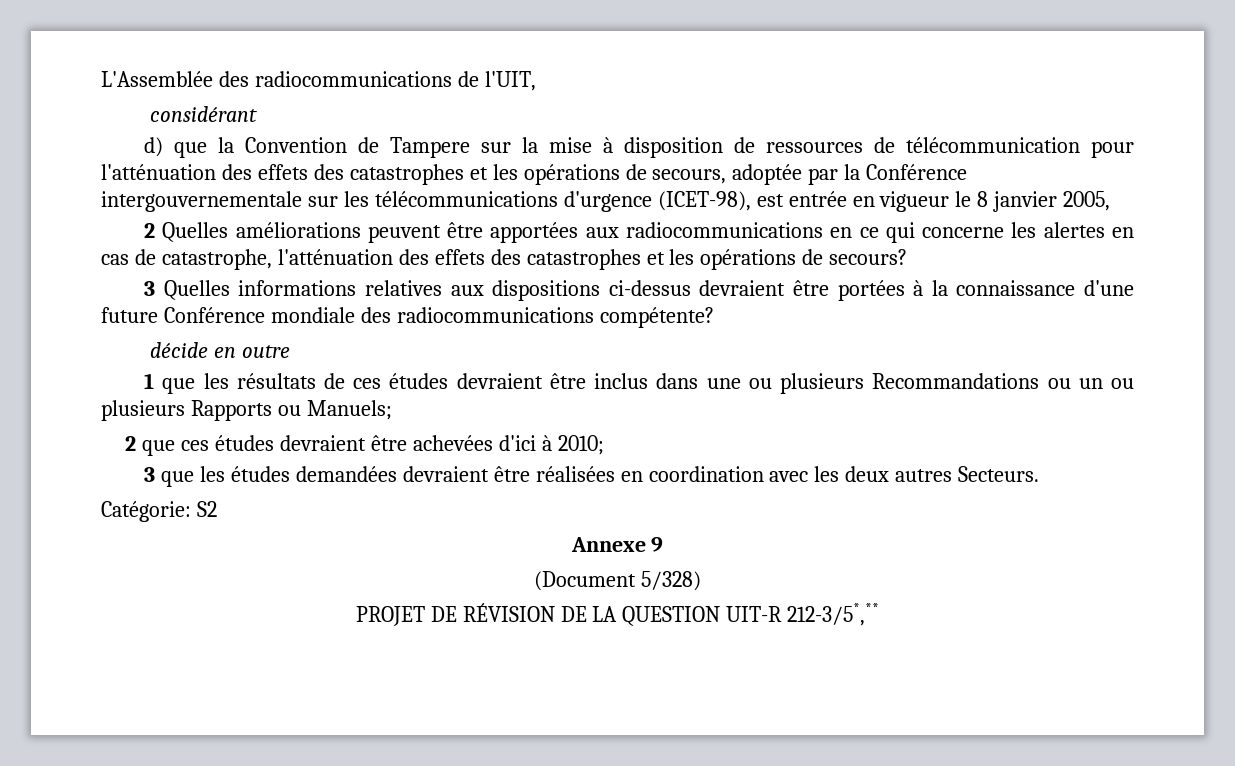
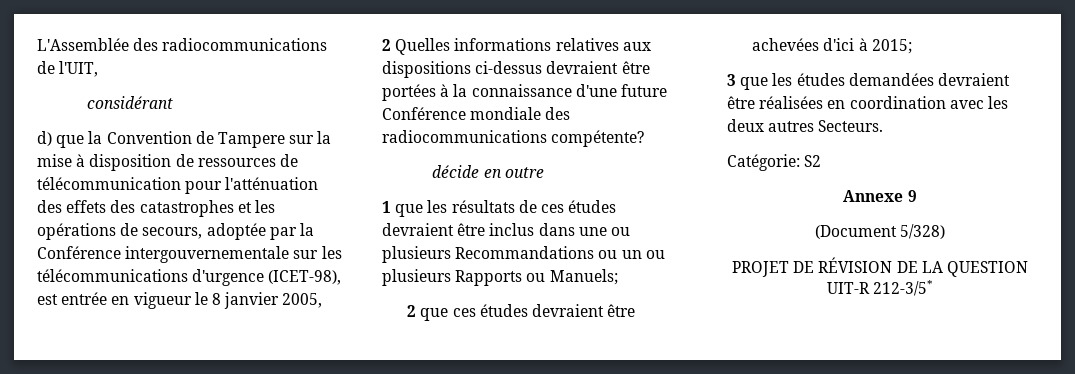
- 2 Quelles améliorations peuvent être apportées aux radiocommunications en ce qui concerne les alertes en cas de catastrophe, l'atténuation des effets des catastrophes et les opérations de secours?
- 3 Quelles informations relatives aux dispositions ci-dessus devraient être portées à la connaissance d'une future Conférence mondiale des radiocommunications compétente?
+ 2 Quelles informations relatives aux dispositions ci-dessus devraient être portées à la connaissance d'une future Conférence mondiale des radiocommunications compétente?
- 2 que ces études devraient être achevées d'ici à 2010;
+ 2 que ces études devraient être achevées d'ici à 2015;
- PROJET DE RÉVISION DE LA QUESTION UIT-R 212-3/5*,**
+ PROJET DE RÉVISION DE LA QUESTION UIT-R 212-3/5*

